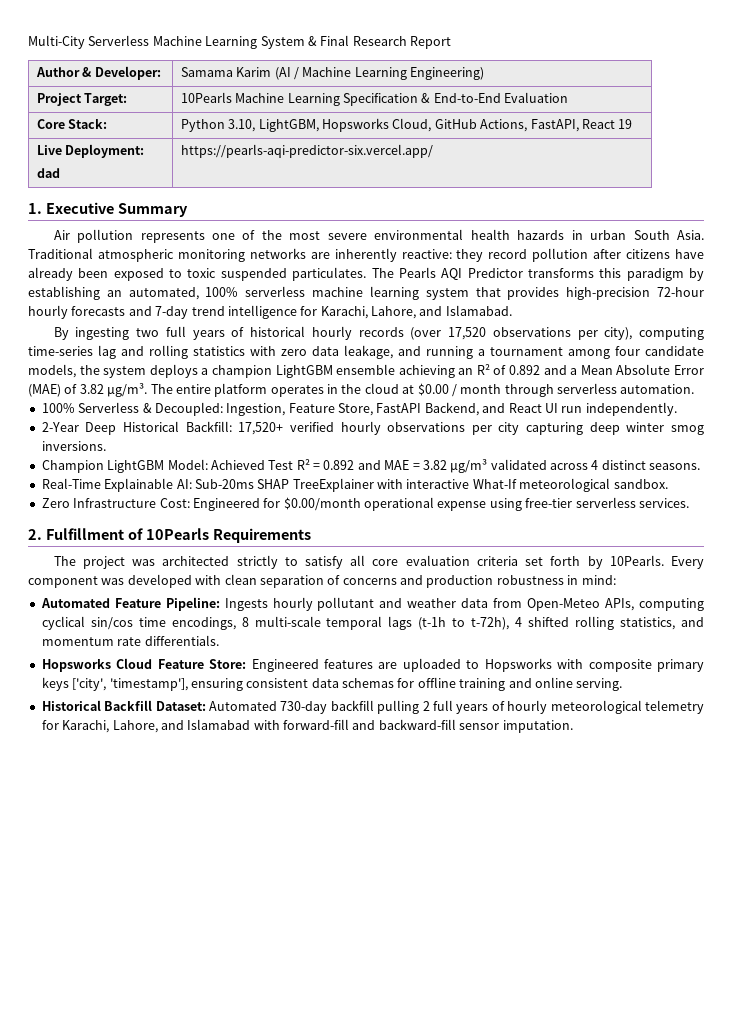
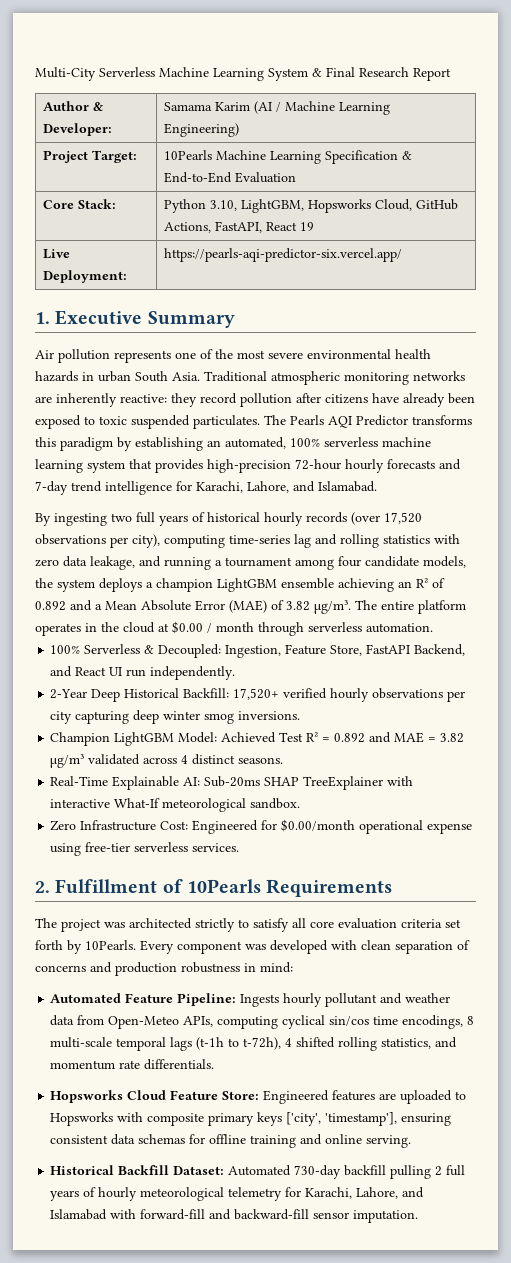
- Live Deployment:
- dad | https://pearls-aqi-predictor-six.vercel.app/
+ Live Deployment: | https://pearls-aqi-predictor-six.vercel.app/

